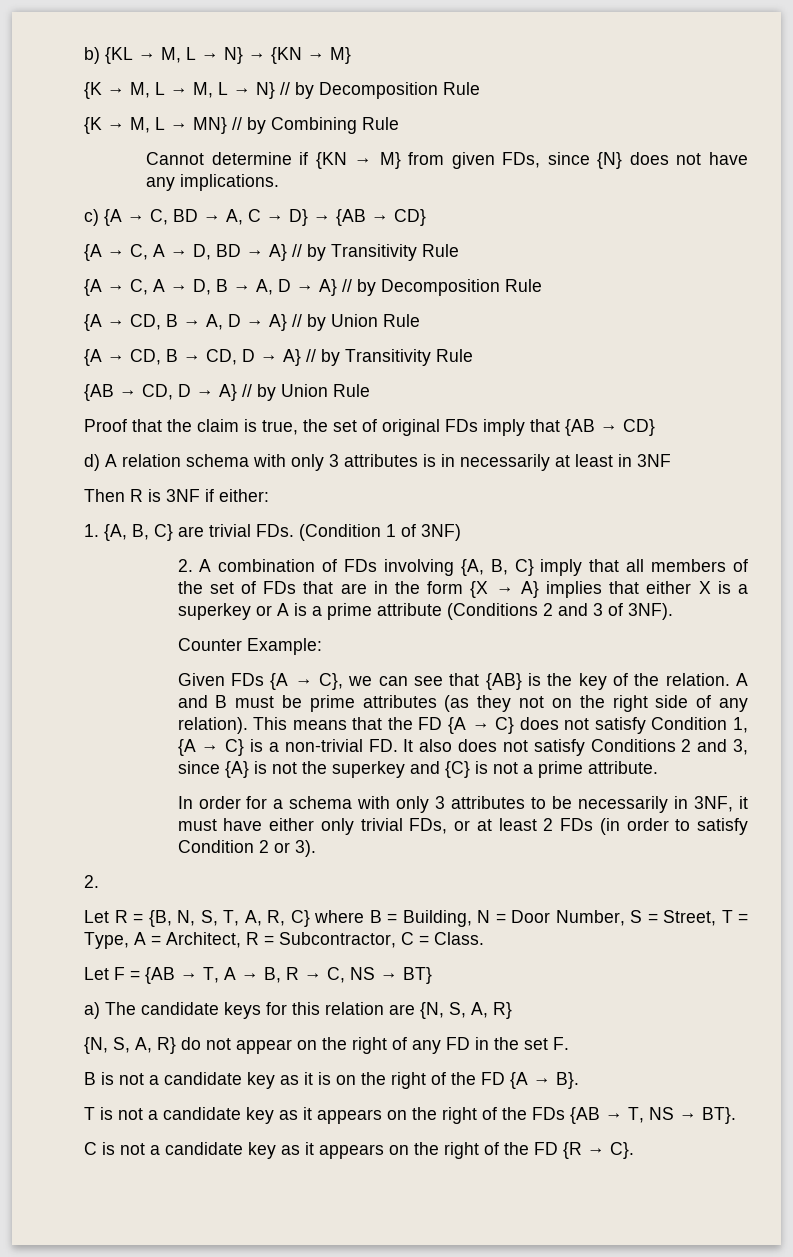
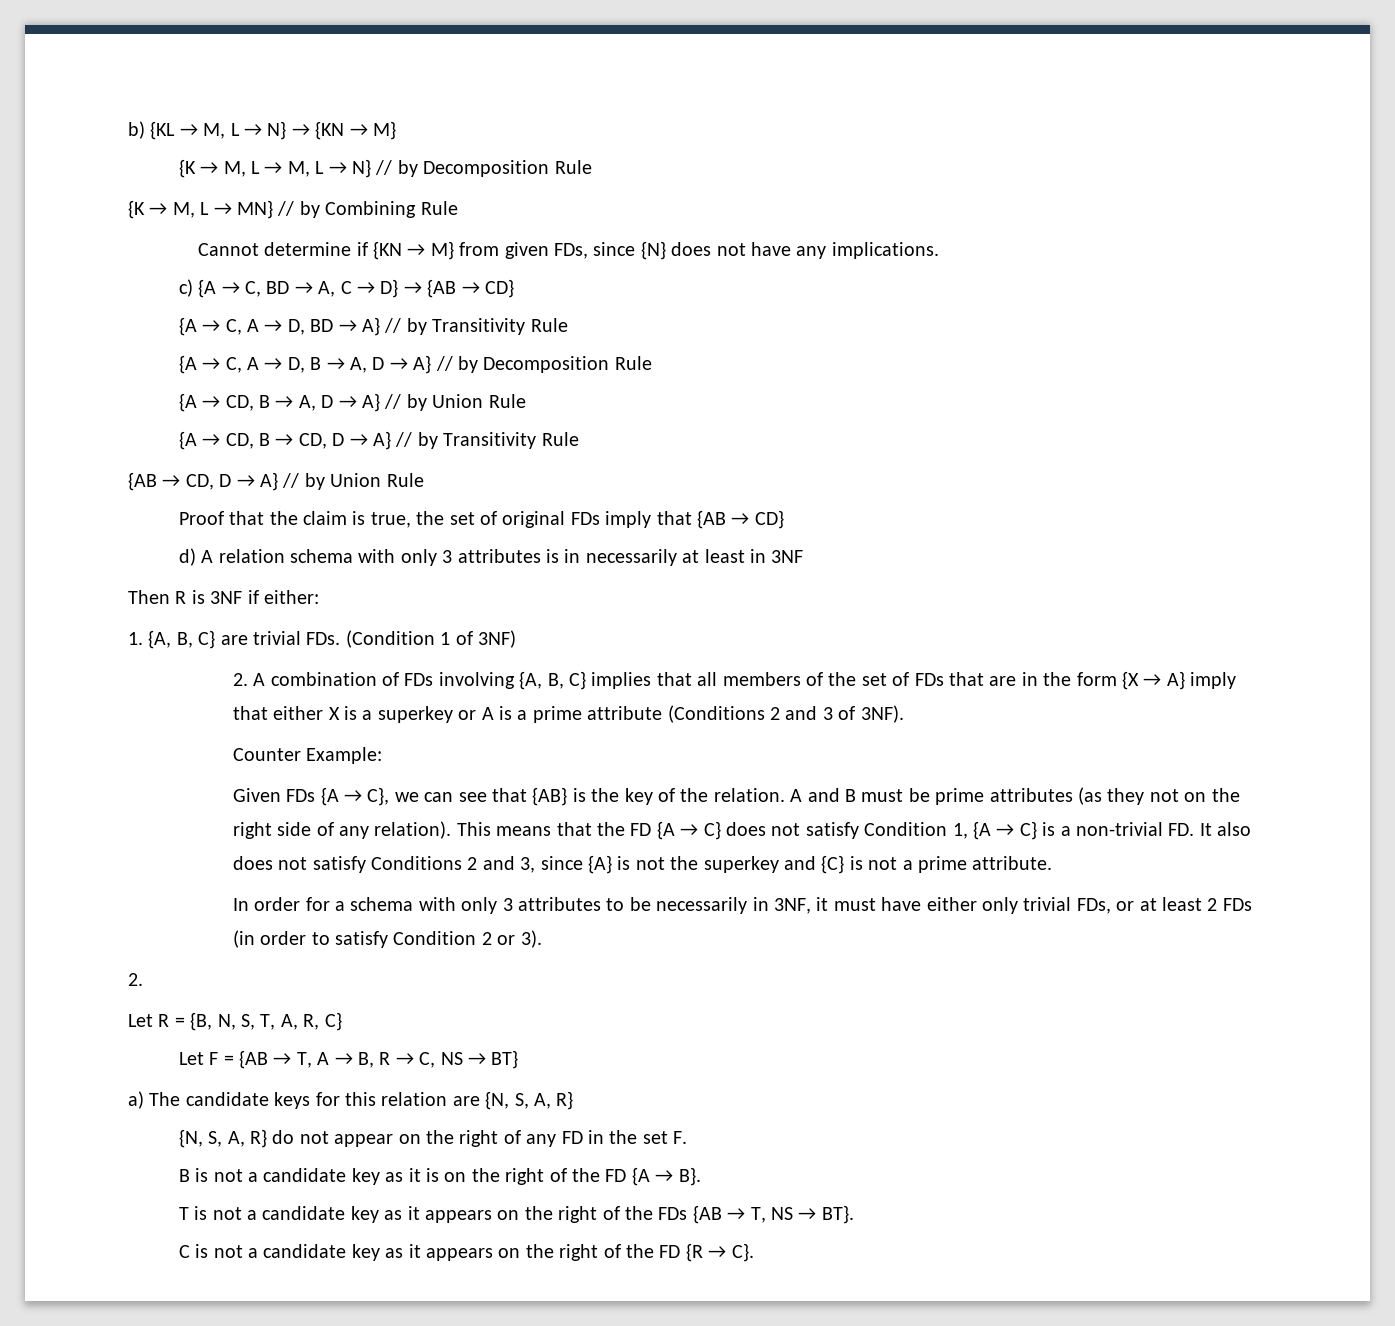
- 2. A combination of FDs involving {A, B, C} imply that all members of the set of FDs that are in the form {X → A} implies that either X is a superkey or A is a prime attribute (Conditions 2 and 3 of 3NF).
+ 2. A combination of FDs involving {A, B, C} implies that all members of the set of FDs that are in the form {X → A} imply that either X is a superkey or A is a prime attribute (Conditions 2 and 3 of 3NF).
- Let R = {B, N, S, T, A, R, C} where B = Building, N = Door Number, S = Street, T = Type, A = Architect, R = Subcontractor, C = Class.
+ Let R = {B, N, S, T, A, R, C}

